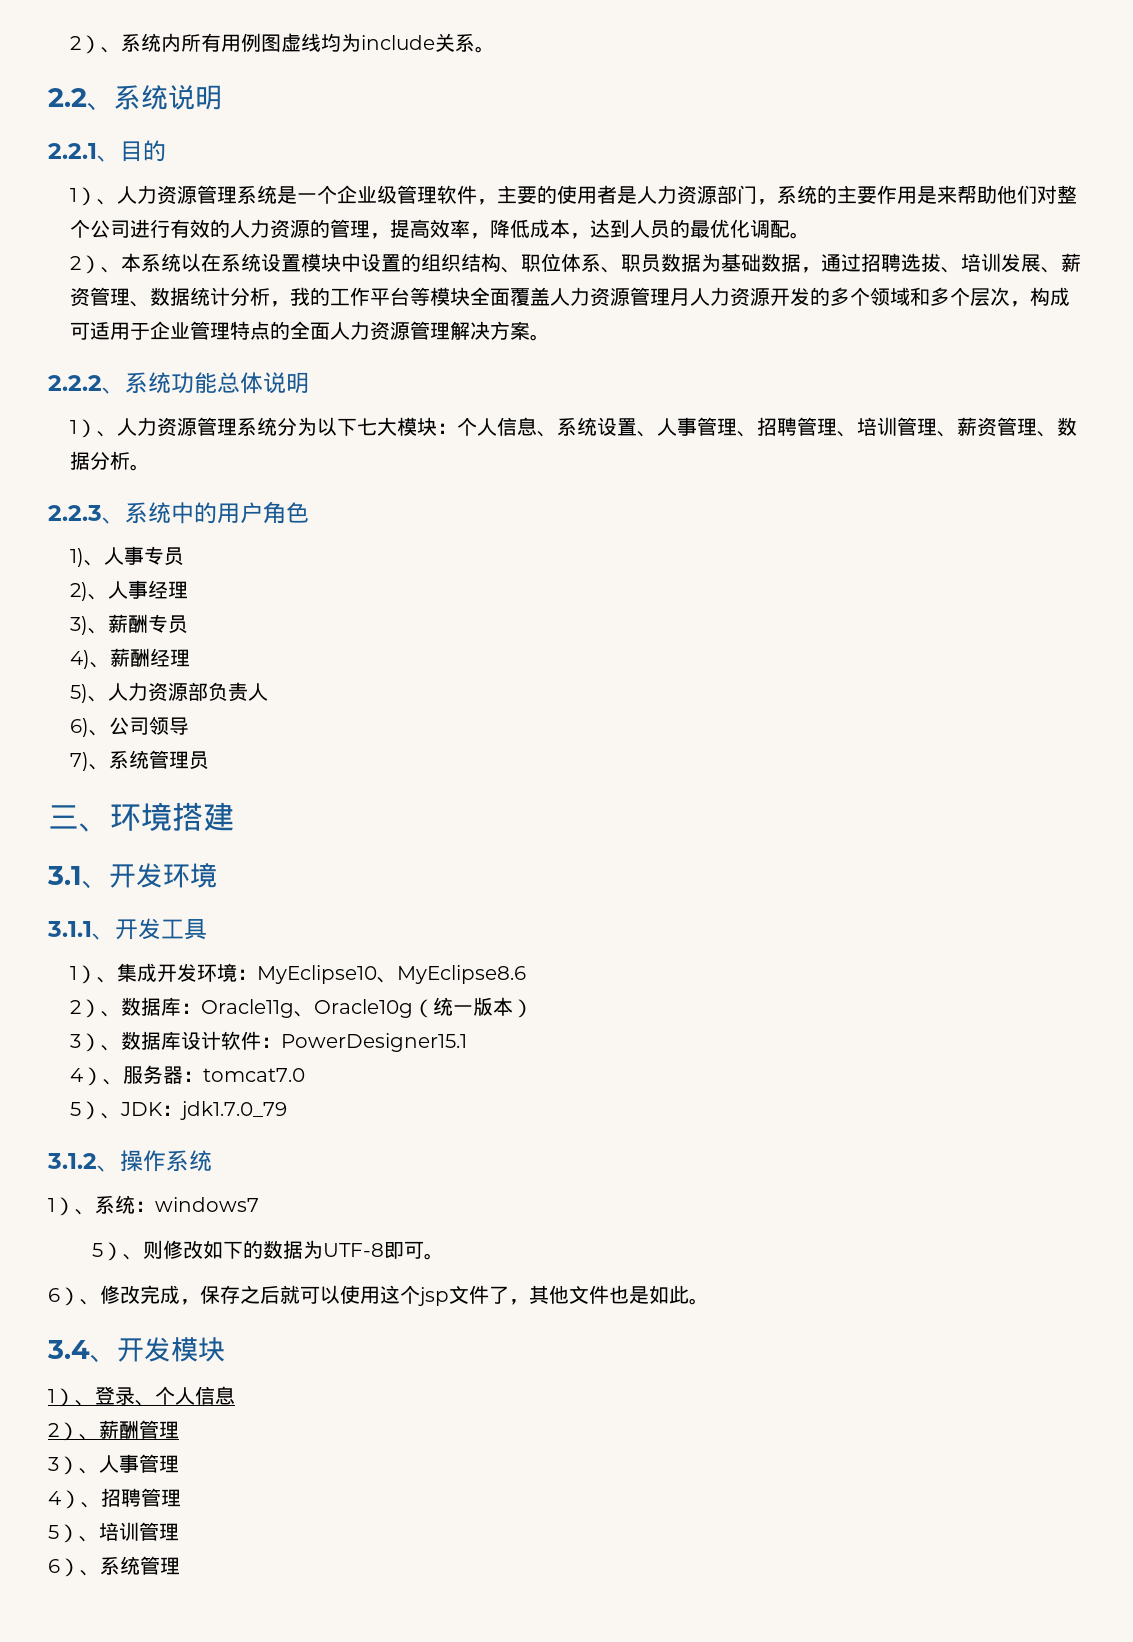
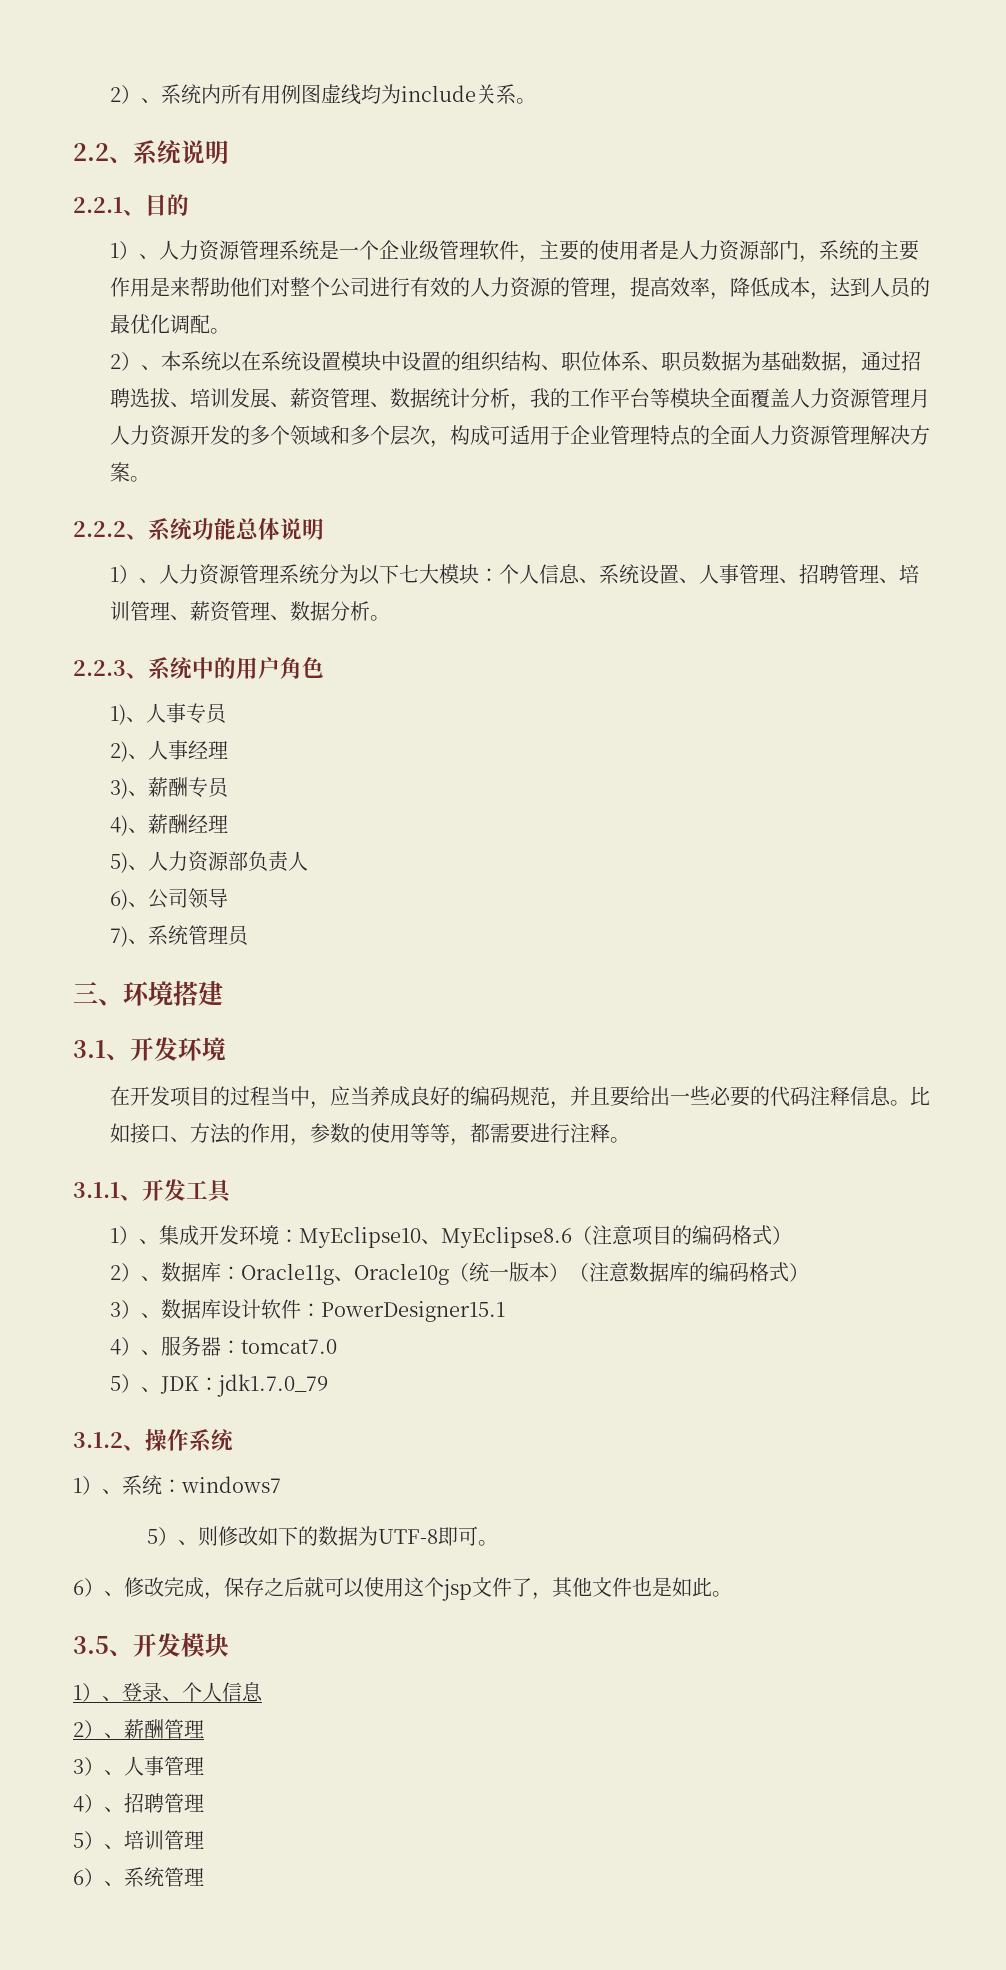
+ 在开发项目的过程当中，应当养成良好的编码规范，并且要给出一些必要的代码注释信息。比如接口、方法的作用，参数的使用等等，都需要进行注释。
- 1）、集成开发环境：MyEclipse10、MyEclipse8.6
+ 1）、集成开发环境：MyEclipse10、MyEclipse8.6（注意项目的编码格式）
- 2）、数据库：Oracle11g、Oracle10g（统一版本）
+ 2）、数据库：Oracle11g、Oracle10g（统一版本）（注意数据库的编码格式）
- 3.4、开发模块
+ 3.5、开发模块

